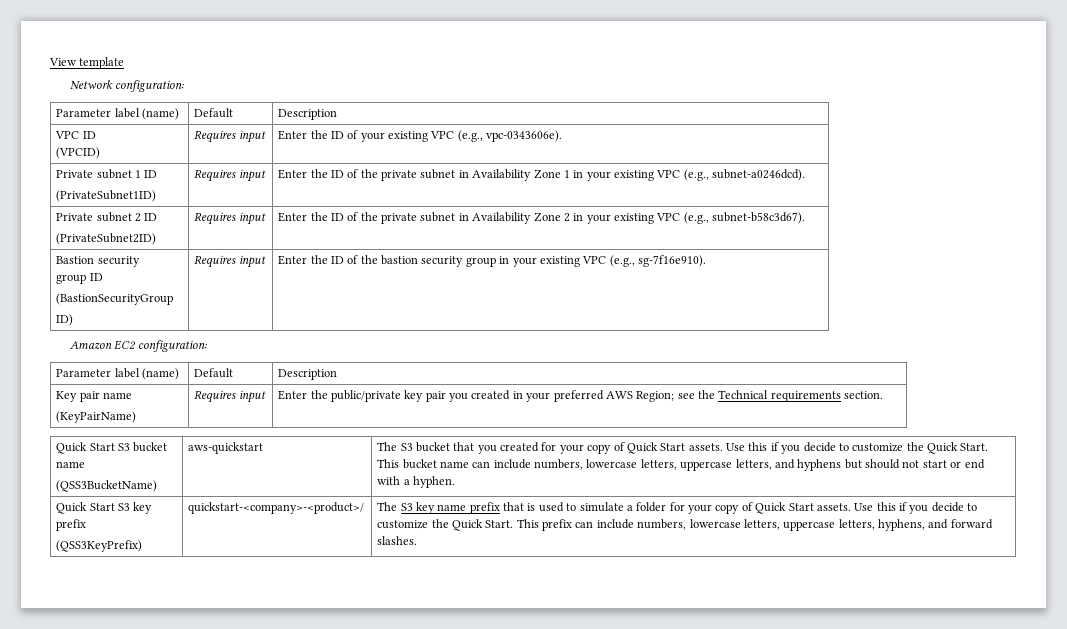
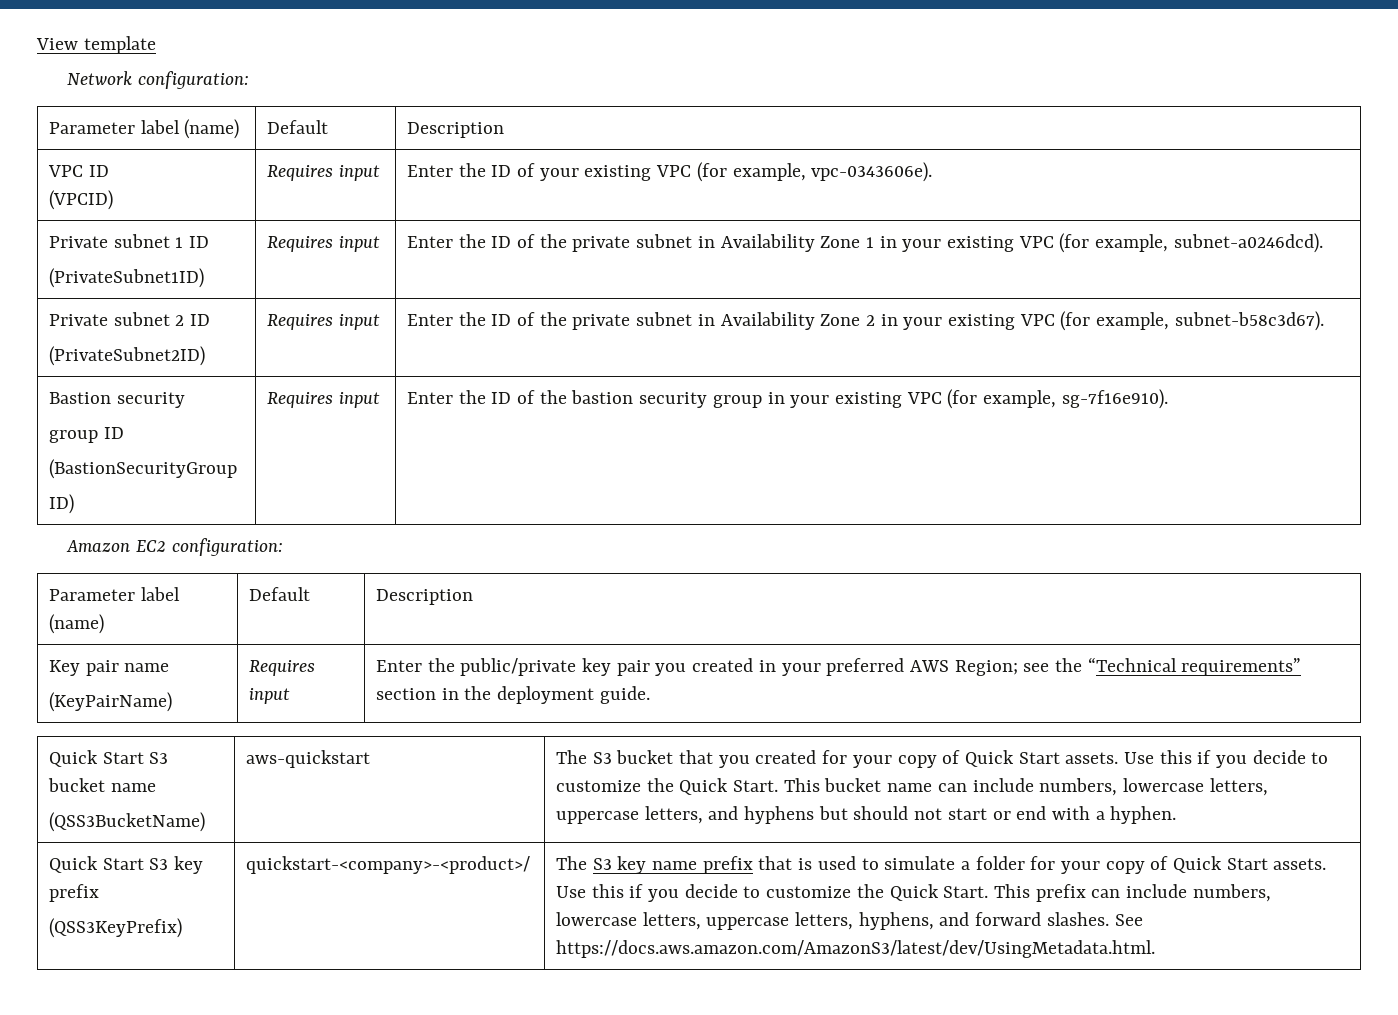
  VPC ID
- (VPCID) | Requires input | Enter the ID of your existing VPC (e.g., vpc-0343606e).
+ (VPCID) | Requires input | Enter the ID of your existing VPC (for example, vpc-0343606e).
  Private subnet 1 ID
- (PrivateSubnet1ID) | Requires input | Enter the ID of the private subnet in Availability Zone 1 in your existing VPC (e.g., subnet-a0246dcd).
+ (PrivateSubnet1ID) | Requires input | Enter the ID of the private subnet in Availability Zone 1 in your existing VPC (for example, subnet-a0246dcd).
  Private subnet 2 ID
- (PrivateSubnet2ID) | Requires input | Enter the ID of the private subnet in Availability Zone 2 in your existing VPC (e.g., subnet-b58c3d67).
+ (PrivateSubnet2ID) | Requires input | Enter the ID of the private subnet in Availability Zone 2 in your existing VPC (for example, subnet-b58c3d67).
  Bastion security
  group ID
  (BastionSecurityGroup
- ID) | Requires input | Enter the ID of the bastion security group in your existing VPC (e.g., sg-7f16e910).
+ ID) | Requires input | Enter the ID of the bastion security group in your existing VPC (for example, sg-7f16e910).
  Key pair name
- (KeyPairName) | Requires input | Enter the public/private key pair you created in your preferred AWS Region; see the Technical requirements section.
+ (KeyPairName) | Requires input | Enter the public/private key pair you created in your preferred AWS Region; see the “Technical requirements” section in the deployment guide.
+ See https://docs.aws.amazon.com/AmazonS3/latest/dev/UsingMetadata.html.

